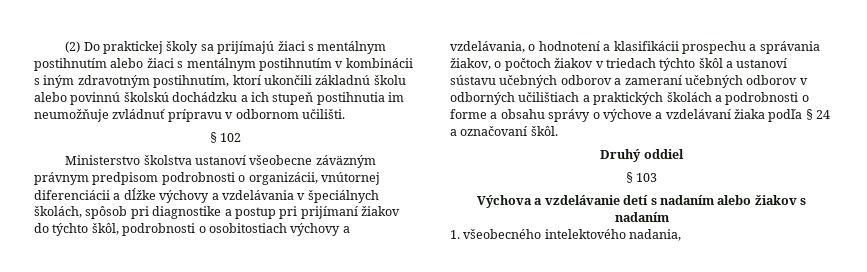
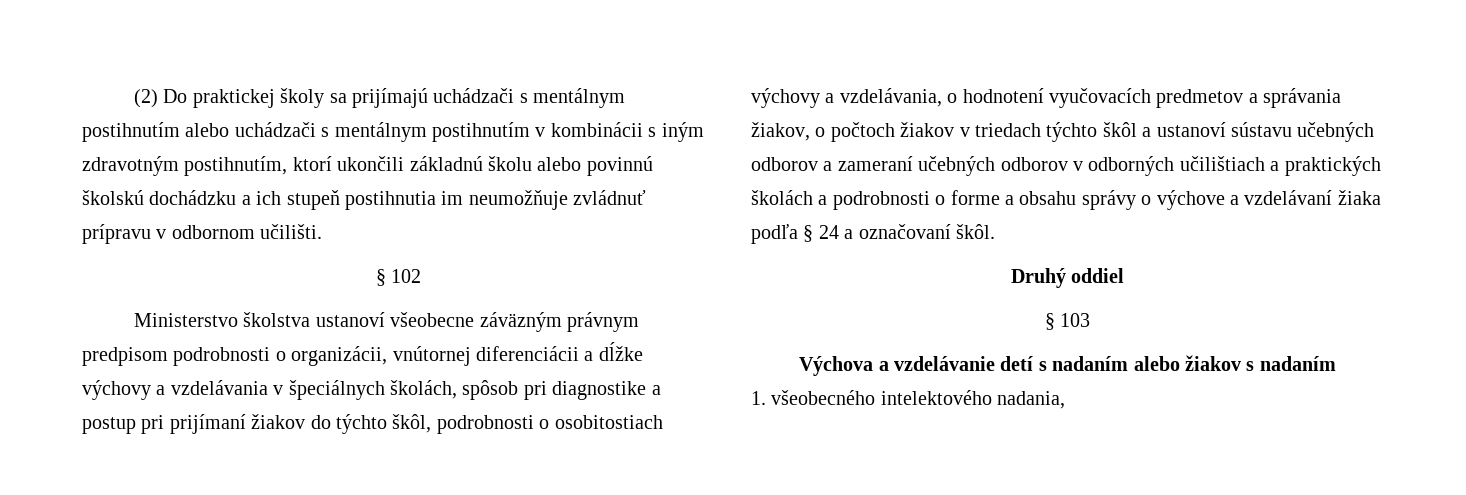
- (2) Do praktickej školy sa prijímajú žiaci s mentálnym postihnutím alebo žiaci s mentálnym postihnutím v kombinácii s iným zdravotným postihnutím, ktorí ukončili základnú školu alebo povinnú školskú dochádzku a ich stupeň postihnutia im neumožňuje zvládnuť prípravu v odbornom učilišti.
+ (2) Do praktickej školy sa prijímajú uchádzači s mentálnym postihnutím alebo uchádzači s mentálnym postihnutím v kombinácii s iným zdravotným postihnutím, ktorí ukončili základnú školu alebo povinnú školskú dochádzku a ich stupeň postihnutia im neumožňuje zvládnuť prípravu v odbornom učilišti.
- Ministerstvo školstva ustanoví všeobecne záväzným právnym predpisom podrobnosti o organizácii, vnútornej diferenciácii a dĺžke výchovy a vzdelávania v špeciálnych školách, spôsob pri diagnostike a postup pri prijímaní žiakov do týchto škôl, podrobnosti o osobitostiach výchovy a vzdelávania, o hodnotení a klasifikácii prospechu a správania žiakov, o počtoch žiakov v triedach týchto škôl a ustanoví sústavu učebných odborov a zameraní učebných odborov v odborných učilištiach a praktických školách a podrobnosti o forme a obsahu správy o výchove a vzdelávaní žiaka podľa § 24 a označovaní škôl.
+ Ministerstvo školstva ustanoví všeobecne záväzným právnym predpisom podrobnosti o organizácii, vnútornej diferenciácii a dĺžke výchovy a vzdelávania v špeciálnych školách, spôsob pri diagnostike a postup pri prijímaní žiakov do týchto škôl, podrobnosti o osobitostiach výchovy a vzdelávania, o hodnotení vyučovacích predmetov a správania žiakov, o počtoch žiakov v triedach týchto škôl a ustanoví sústavu učebných odborov a zameraní učebných odborov v odborných učilištiach a praktických školách a podrobnosti o forme a obsahu správy o výchove a vzdelávaní žiaka podľa § 24 a označovaní škôl.

